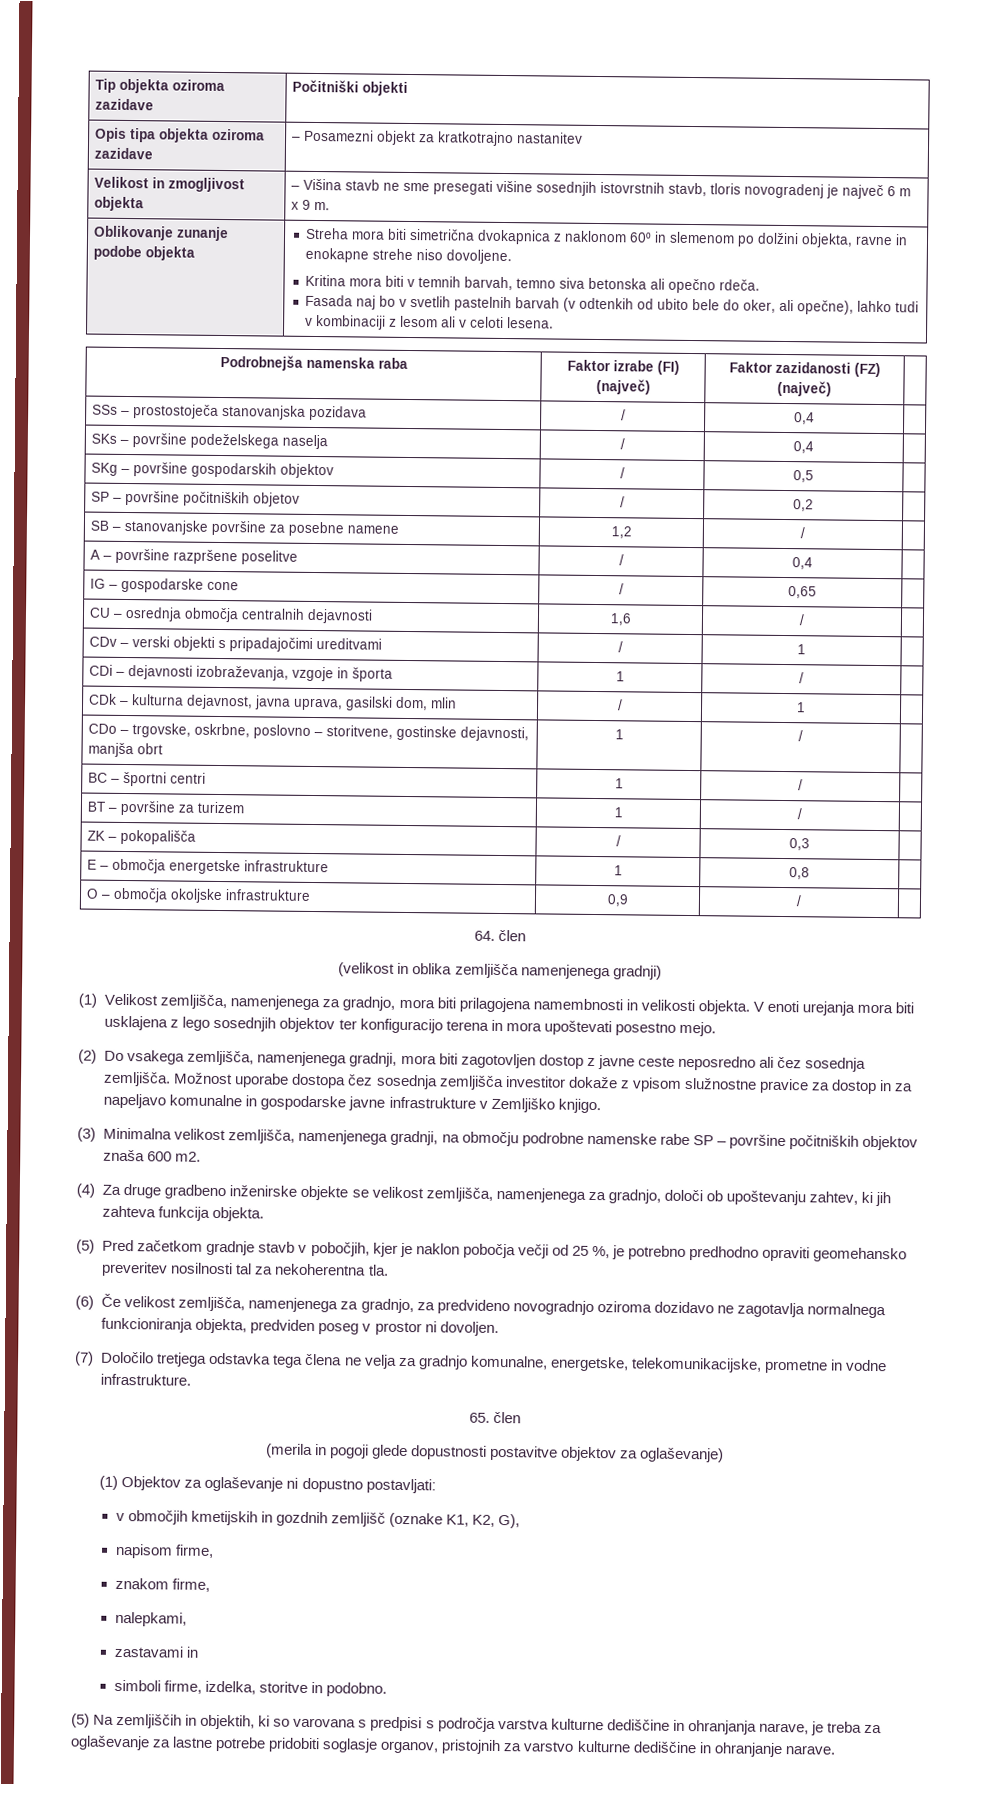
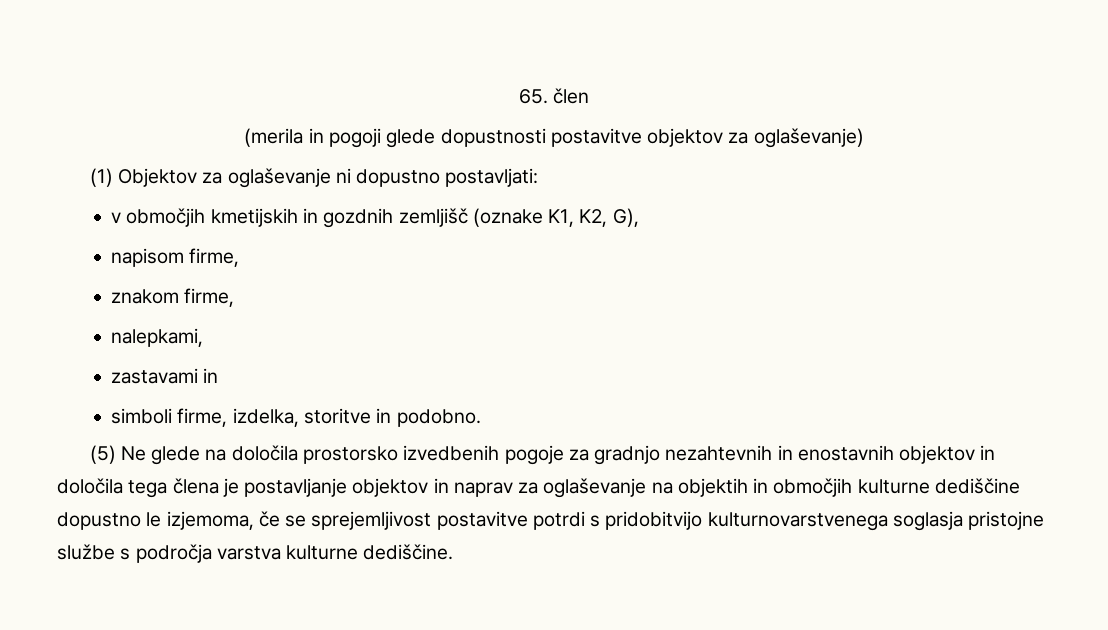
- Tip objekta oziroma zazidave | Počitniški objekti
- Opis tipa objekta oziroma zazidave | – Posamezni objekt za kratkotrajno nastanitev
- Velikost in zmogljivost objekta | – Višina stavb ne sme presegati višine sosednjih istovrstnih stavb, tloris novogradenj je največ 6 m x 9 m.
- Oblikovanje zunanje podobe objekta | Streha mora biti simetrična dvokapnica z naklonom 60⁰ in slemenom po dolžini objekta, ravne in enokapne strehe niso dovoljene.
- Kritina mora biti v temnih barvah, temno siva betonska ali opečno rdeča.
- Fasada naj bo v svetlih pastelnih barvah (v odtenkih od ubito bele do oker, ali opečne), lahko tudi v kombinaciji z lesom ali v celoti lesena.
- Podrobnejša namenska raba | Faktor izrabe (FI) (največ) | Faktor zazidanosti (FZ) (največ) |
- SSs – prostostoječa stanovanjska pozidava | / | 0,4 |
- SKs – površine podeželskega naselja | / | 0,4 |
- SKg – površine gospodarskih objektov | / | 0,5 |
- SP – površine počitniških objetov | / | 0,2 |
- SB – stanovanjske površine za posebne namene | 1,2 | / |
- A – površine razpršene poselitve | / | 0,4 |
- IG – gospodarske cone | / | 0,65 |
- CU – osrednja območja centralnih dejavnosti | 1,6 | / |
- CDv – verski objekti s pripadajočimi ureditvami | / | 1 |
- CDi – dejavnosti izobraževanja, vzgoje in športa | 1 | / |
- CDk – kulturna dejavnost, javna uprava, gasilski dom, mlin | / | 1 |
- CDo – trgovske, oskrbne, poslovno – storitvene, gostinske dejavnosti, manjša obrt | 1 | / |
- BC – športni centri | 1 | / |
- BT – površine za turizem | 1 | / |
- ZK – pokopališča | / | 0,3 |
- E – območja energetske infrastrukture | 1 | 0,8 |
- O – območja okoljske infrastrukture | 0,9 | / |
- 64. člen
- (velikost in oblika zemljišča namenjenega gradnji)
- (1) Velikost zemljišča, namenjenega za gradnjo, mora biti prilagojena namembnosti in velikosti objekta. V enoti urejanja mora biti usklajena z lego sosednjih objektov ter konfiguracijo terena in mora upoštevati posestno mejo.
- (2) Do vsakega zemljišča, namenjenega gradnji, mora biti zagotovljen dostop z javne ceste neposredno ali čez sosednja zemljišča. Možnost uporabe dostopa čez sosednja zemljišča investitor dokaže z vpisom služnostne pravice za dostop in za napeljavo komunalne in gospodarske javne infrastrukture v Zemljiško knjigo.
- (3) Minimalna velikost zemljišča, namenjenega gradnji, na območju podrobne namenske rabe SP – površine počitniških objektov znaša 600 m2.
- (4) Za druge gradbeno inženirske objekte se velikost zemljišča, namenjenega za gradnjo, določi ob upoštevanju zahtev, ki jih zahteva funkcija objekta.
- (5) Pred začetkom gradnje stavb v pobočjih, kjer je naklon pobočja večji od 25 %, je potrebno predhodno opraviti geomehansko preveritev nosilnosti tal za nekoherentna tla.
- (6) Če velikost zemljišča, namenjenega za gradnjo, za predvideno novogradnjo oziroma dozidavo ne zagotavlja normalnega funkcioniranja objekta, predviden poseg v prostor ni dovoljen.
- (7) Določilo tretjega odstavka tega člena ne velja za gradnjo komunalne, energetske, telekomunikacijske, prometne in vodne infrastrukture.
- (5) Na zemljiščih in objektih, ki so varovana s predpisi s področja varstva kulturne dediščine in ohranjanja narave, je treba za oglaševanje za lastne potrebe pridobiti soglasje organov, pristojnih za varstvo kulturne dediščine in ohranjanje narave.
+ (5) Ne glede na določila prostorsko izvedbenih pogoje za gradnjo nezahtevnih in enostavnih objektov in določila tega člena je postavljanje objektov in naprav za oglaševanje na objektih in območjih kulturne dediščine dopustno le izjemoma, če se sprejemljivost postavitve potrdi s pridobitvijo kulturnovarstvenega soglasja pristojne službe s področja varstva kulturne dediščine.

